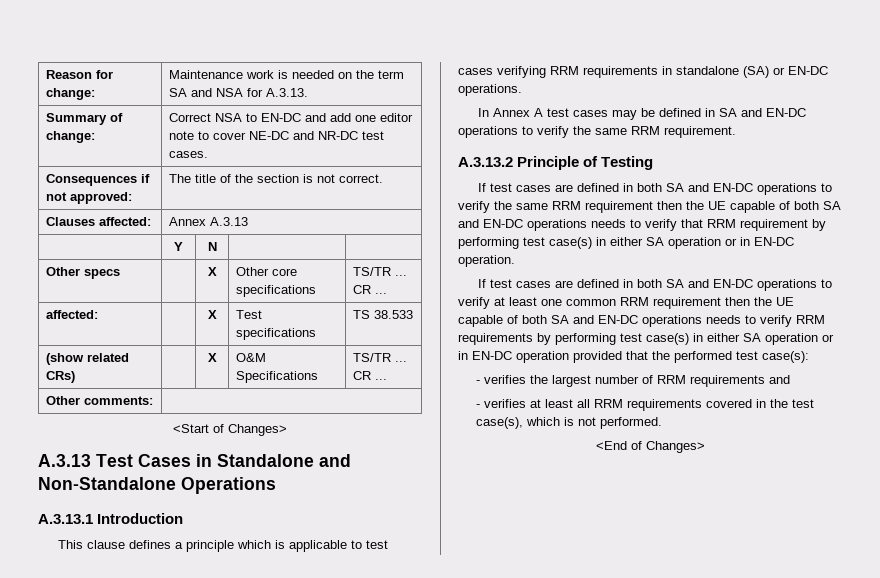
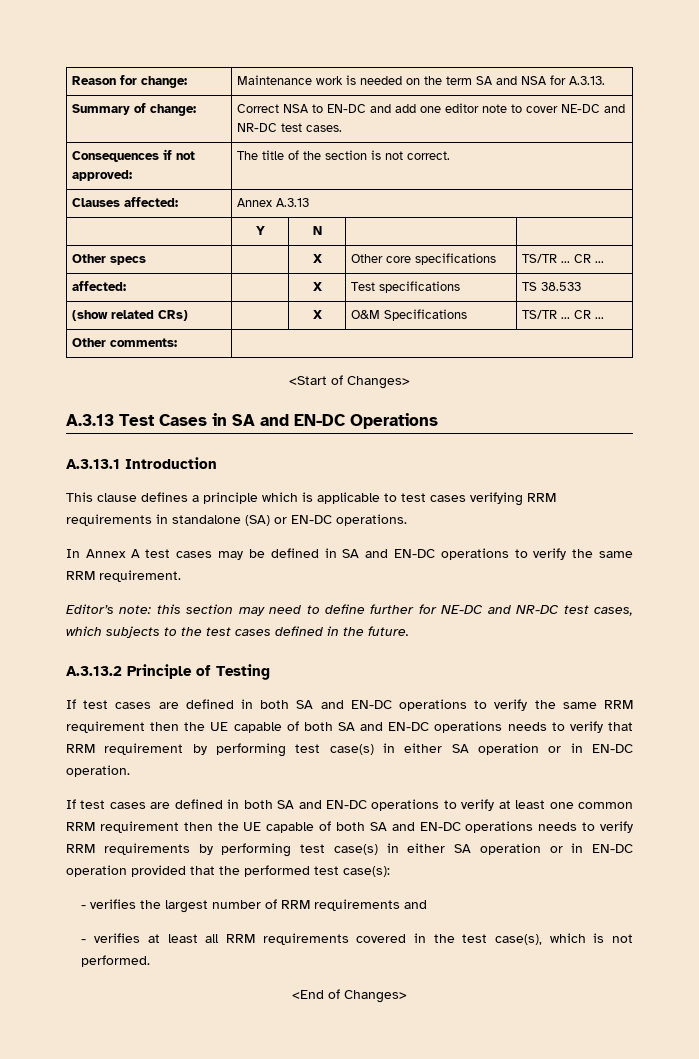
- A.3.13 Test Cases in Standalone and Non-Standalone Operations
+ A.3.13 Test Cases in SA and EN-DC Operations
+ Editor’s note: this section may need to define further for NE-DC and NR-DC test cases, which subjects to the test cases defined in the future.

